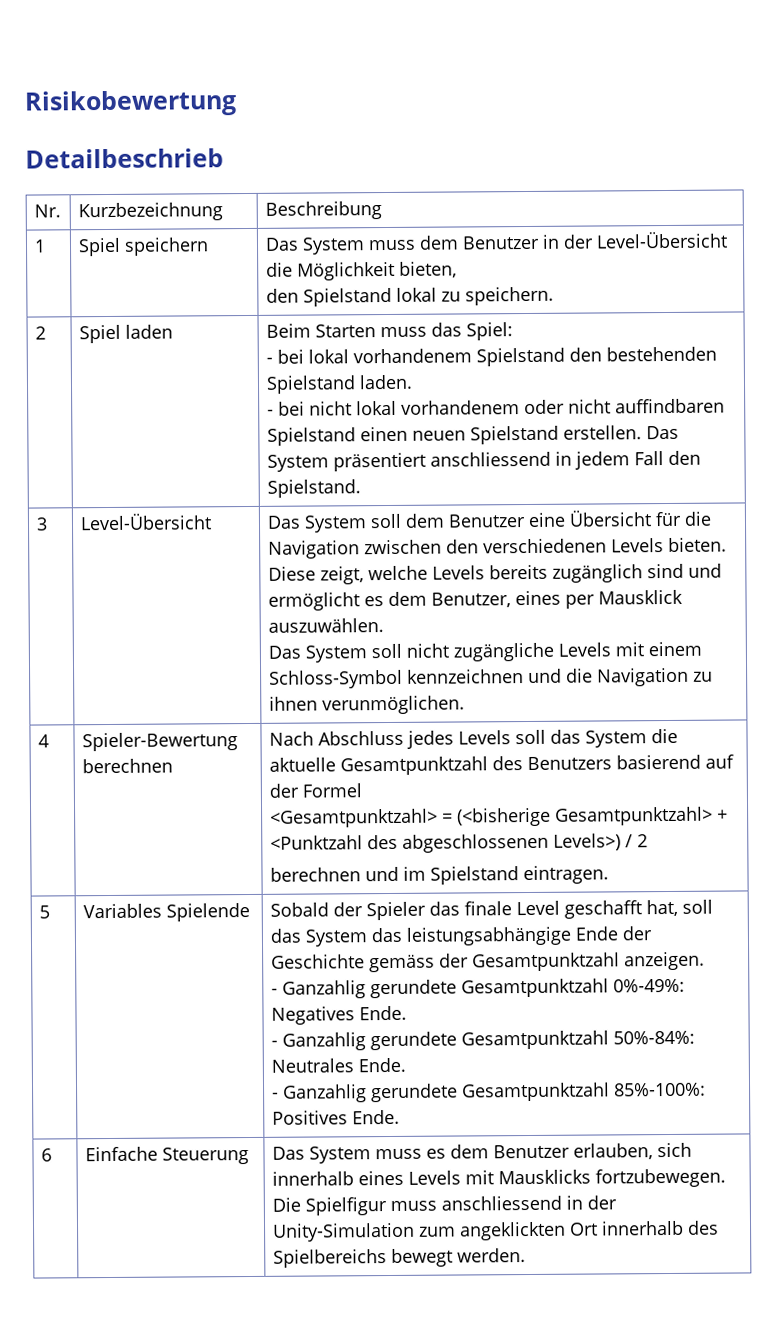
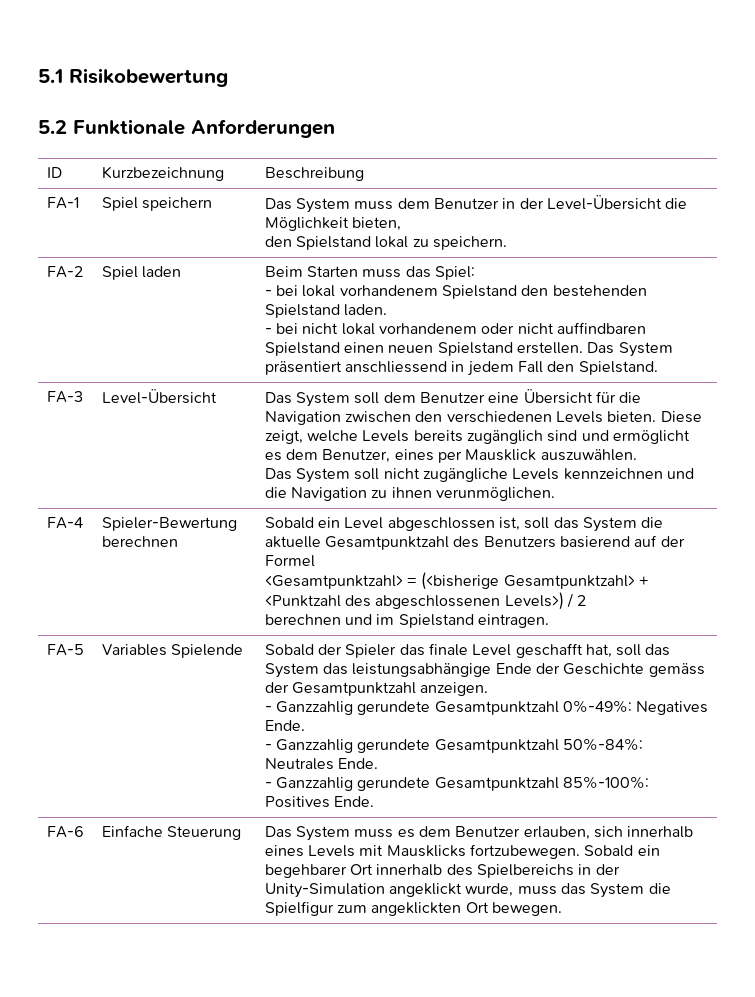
- Risikobewertung
+ 5.1 Risikobewertung
- Detailbeschrieb
- Nr. | Kurzbezeichnung | Beschreibung
+ 5.2 Funktionale Anforderungen
+ ID | Kurzbezeichnung | Beschreibung
- 1 | Spiel speichern | Das System muss dem Benutzer in der Level-Übersicht die Möglichkeit bieten,
+ FA-1 | Spiel speichern | Das System muss dem Benutzer in der Level-Übersicht die Möglichkeit bieten,
- 2 | Spiel laden | Beim Starten muss das Spiel:
+ FA-2 | Spiel laden | Beim Starten muss das Spiel:
- 3
+ FA-3
- Das System soll nicht zugängliche Levels mit einem Schloss-Symbol kennzeichnen und die Navigation zu ihnen verunmöglichen.
+ Das System soll nicht zugängliche Levels kennzeichnen und die Navigation zu ihnen verunmöglichen.
- 4 | Spieler-Bewertung berechnen | Nach Abschluss jedes Levels soll das System die aktuelle Gesamtpunktzahl des Benutzers basierend auf der Formel
+ FA-4 | Spieler-Bewertung berechnen | Sobald ein Level abgeschlossen ist, soll das System die aktuelle Gesamtpunktzahl des Benutzers basierend auf der Formel
- 5
+ FA-5
- - Ganzahlig gerundete Gesamtpunktzahl 0%-49%: Negatives Ende.
+ - Ganzzahlig gerundete Gesamtpunktzahl 0%-49%: Negatives Ende.
- - Ganzahlig gerundete Gesamtpunktzahl 50%-84%: Neutrales Ende.
+ - Ganzzahlig gerundete Gesamtpunktzahl 50%-84%: Neutrales Ende.
- - Ganzahlig gerundete Gesamtpunktzahl 85%-100%: Positives Ende.
+ - Ganzzahlig gerundete Gesamtpunktzahl 85%-100%: Positives Ende.
- 6 | Einfache Steuerung | Das System muss es dem Benutzer erlauben, sich innerhalb eines Levels mit Mausklicks fortzubewegen. Die Spielfigur muss anschliessend in der Unity-Simulation zum angeklickten Ort innerhalb des Spielbereichs bewegt werden.
+ FA-6 | Einfache Steuerung | Das System muss es dem Benutzer erlauben, sich innerhalb eines Levels mit Mausklicks fortzubewegen. Sobald ein begehbarer Ort innerhalb des Spielbereichs in der Unity-Simulation angeklickt wurde, muss das System die Spielfigur zum angeklickten Ort bewegen.

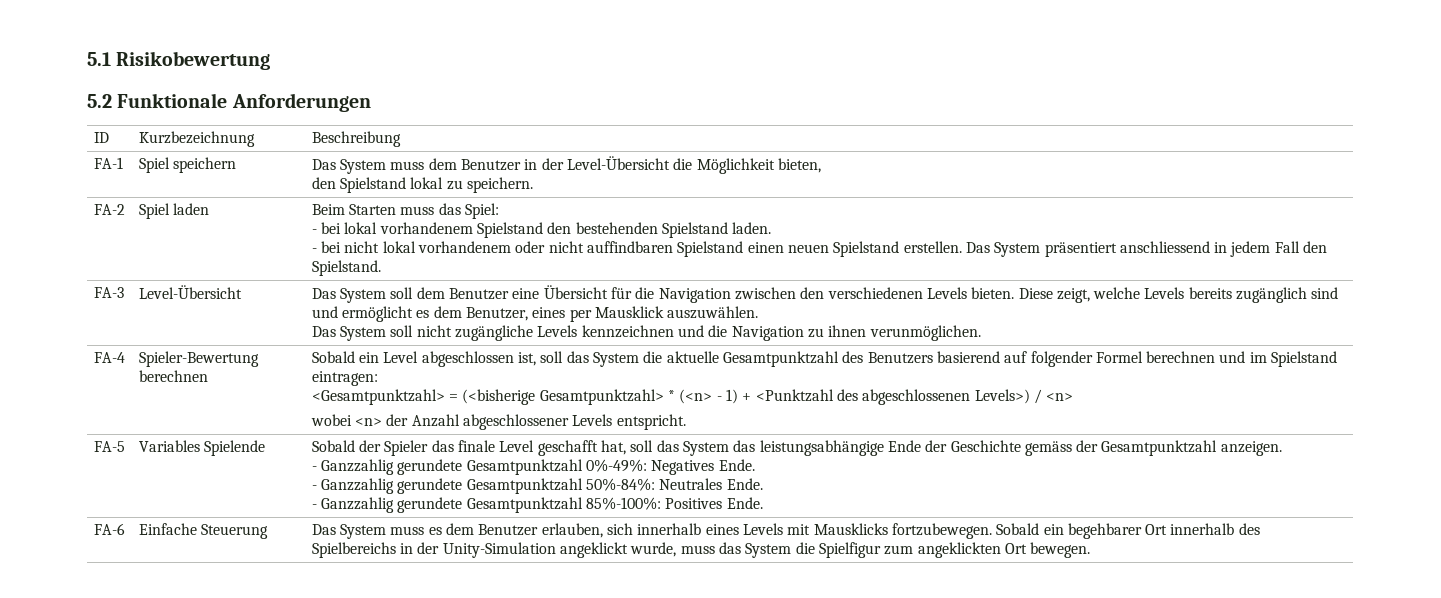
- Sobald ein Level abgeschlossen ist, soll das System die aktuelle Gesamtpunktzahl des Benutzers basierend auf der Formel
+ Sobald ein Level abgeschlossen ist, soll das System die aktuelle Gesamtpunktzahl des Benutzers basierend auf folgender Formel berechnen und im Spielstand eintragen:
- <Gesamtpunktzahl> = (<bisherige Gesamtpunktzahl> + <Punktzahl des abgeschlossenen Levels>) / 2
- berechnen und im Spielstand eintragen.
+ <Gesamtpunktzahl> = (<bisherige Gesamtpunktzahl> * (<n> - 1) + <Punktzahl des abgeschlossenen Levels>) / <n>
+ wobei <n> der Anzahl abgeschlossener Levels entspricht.

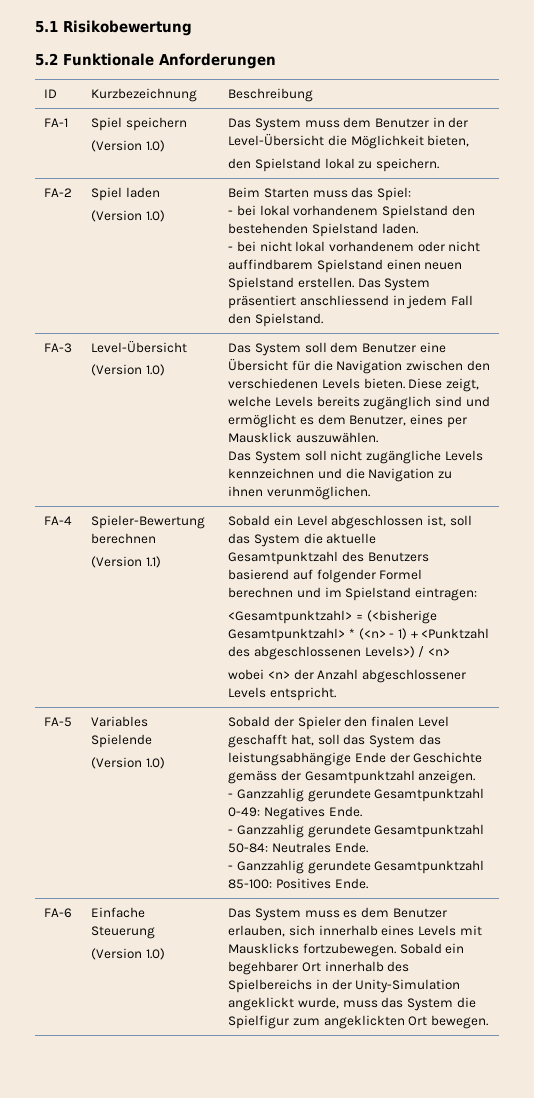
- FA-1 | Spiel speichern | Das System muss dem Benutzer in der Level-Übersicht die Möglichkeit bieten,
+ FA-1 | Spiel speichern
+ (Version 1.0) | Das System muss dem Benutzer in der Level-Übersicht die Möglichkeit bieten,
  Spiel laden
+ (Version 1.0)
- - bei nicht lokal vorhandenem oder nicht auffindbaren Spielstand einen neuen Spielstand erstellen.
+ - bei nicht lokal vorhandenem oder nicht auffindbarem Spielstand einen neuen Spielstand erstellen.
  FA-3 | Level-Übersicht
+ (Version 1.0)
+ (Version 1.1)
  Variables Spielende
+ (Version 1.0)
- Sobald der Spieler das finale Level geschafft hat, soll das System das leistungsabhängige Ende der Geschichte gemäss der Gesamtpunktzahl anzeigen.
+ Sobald der Spieler den finalen Level geschafft hat, soll das System das leistungsabhängige Ende der Geschichte gemäss der Gesamtpunktzahl anzeigen.
- - Ganzzahlig gerundete Gesamtpunktzahl 0%-49%: Negatives Ende.
+ - Ganzzahlig gerundete Gesamtpunktzahl 0-49: Negatives Ende.
- - Ganzzahlig gerundete Gesamtpunktzahl 50%-84%: Neutrales Ende.
+ - Ganzzahlig gerundete Gesamtpunktzahl 50-84: Neutrales Ende.
- - Ganzzahlig gerundete Gesamtpunktzahl 85%-100%: Positives Ende.
+ - Ganzzahlig gerundete Gesamtpunktzahl 85-100: Positives Ende.
- FA-6 | Einfache Steuerung | Das System muss es dem Benutzer erlauben, sich innerhalb eines Levels mit Mausklicks fortzubewegen. Sobald ein begehbarer Ort innerhalb des Spielbereichs in der Unity-Simulation angeklickt wurde, muss das System die Spielfigur zum angeklickten Ort bewegen.
+ FA-6 | Einfache Steuerung
+ (Version 1.0) | Das System muss es dem Benutzer erlauben, sich innerhalb eines Levels mit Mausklicks fortzubewegen. Sobald ein begehbarer Ort innerhalb des Spielbereichs in der Unity-Simulation angeklickt wurde, muss das System die Spielfigur zum angeklickten Ort bewegen.

